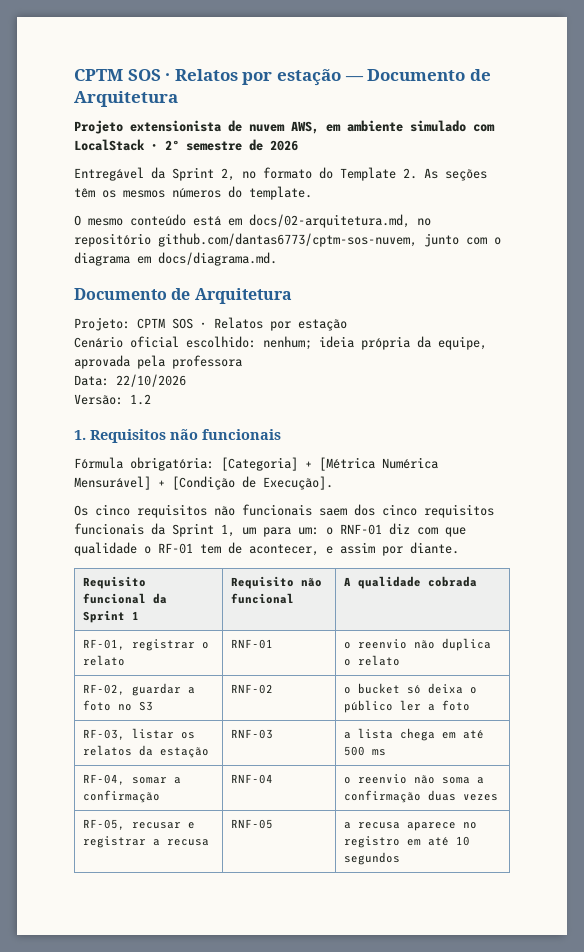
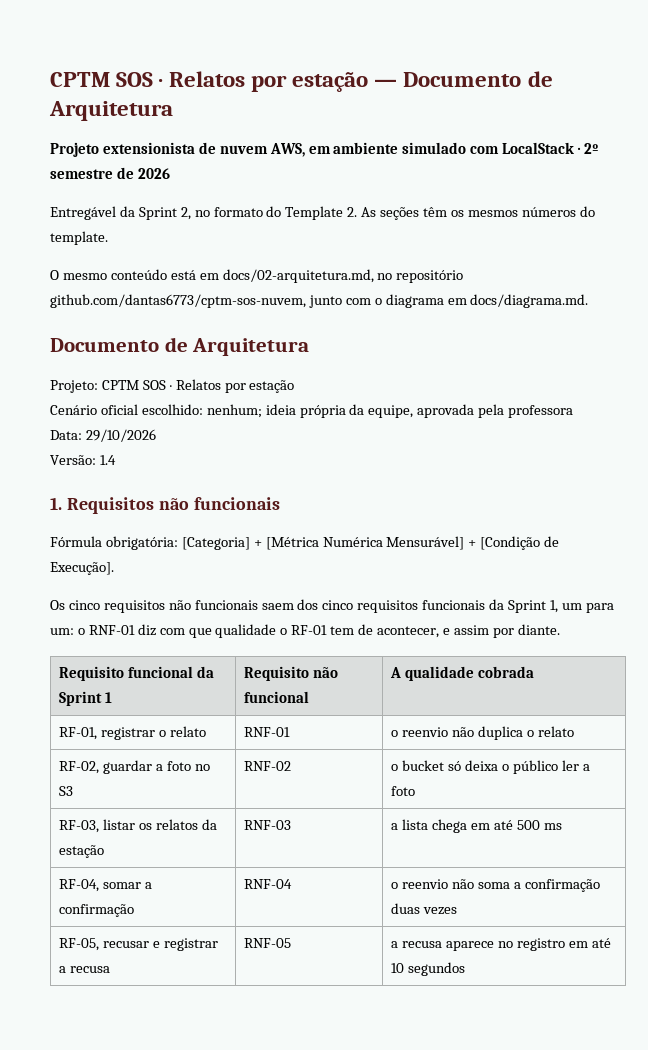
- Data: 22/10/2026
+ Data: 29/10/2026
- Versão: 1.2
+ Versão: 1.4

